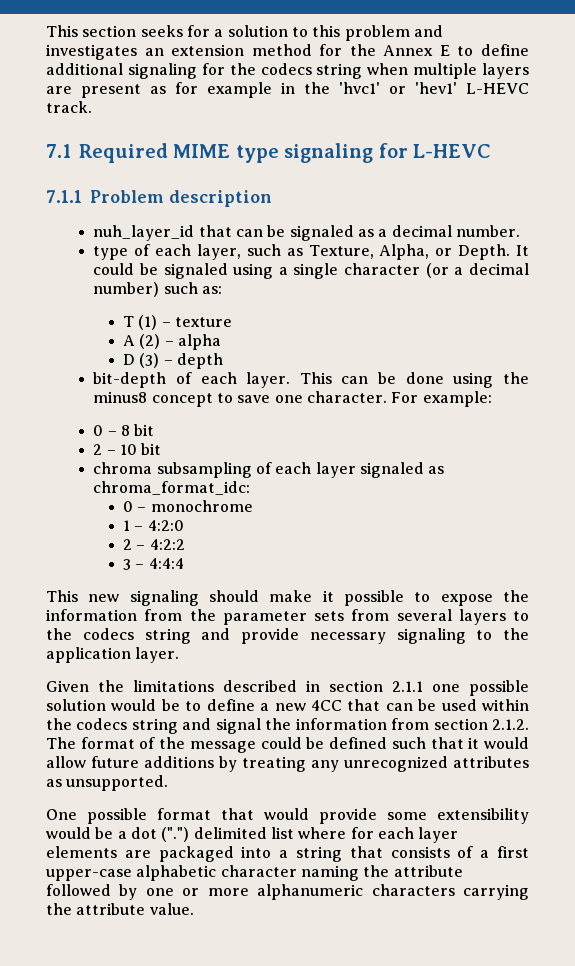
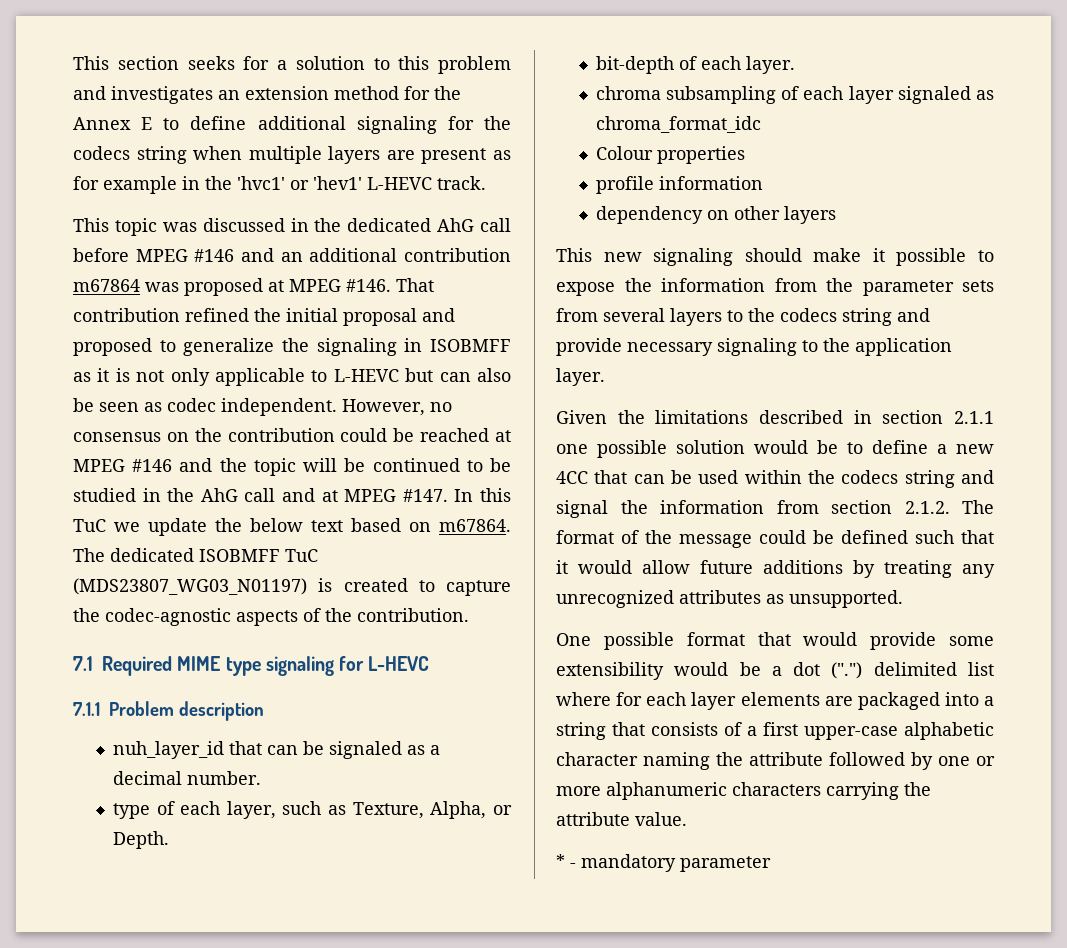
+ This topic was discussed in the dedicated AhG call before MPEG #146 and an additional contribution m67864 was proposed at MPEG #146. That contribution refined the initial proposal and proposed to generalize the signaling in ISOBMFF as it is not only applicable to L-HEVC but can also be seen as codec independent. However, no consensus on the contribution could be reached at MPEG #146 and the topic will be continued to be studied in the AhG call and at MPEG #147. In this TuC we update the below text based on m67864. The dedicated ISOBMFF TuC (MDS23807_WG03_N01197) is created to capture the codec-agnostic aspects of the contribution.
- type of each layer, such as Texture, Alpha, or Depth. It could be signaled using a single character (or a decimal number) such as:
- T (1) – texture
- A (2) – alpha
- D (3) – depth
- bit-depth of each layer. This can be done using the minus8 concept to save one character. For example:
- 0 – 8 bit
- 2 – 10 bit
+ type of each layer, such as Texture, Alpha, or Depth.
+ bit-depth of each layer.
- chroma subsampling of each layer signaled as chroma_format_idc:
- 0 – monochrome
- 1 – 4:2:0
- 2 – 4:2:2
- 3 – 4:4:4
+ chroma subsampling of each layer signaled as chroma_format_idc
+ Colour properties
+ profile information
+ dependency on other layers
+ * - mandatory parameter

